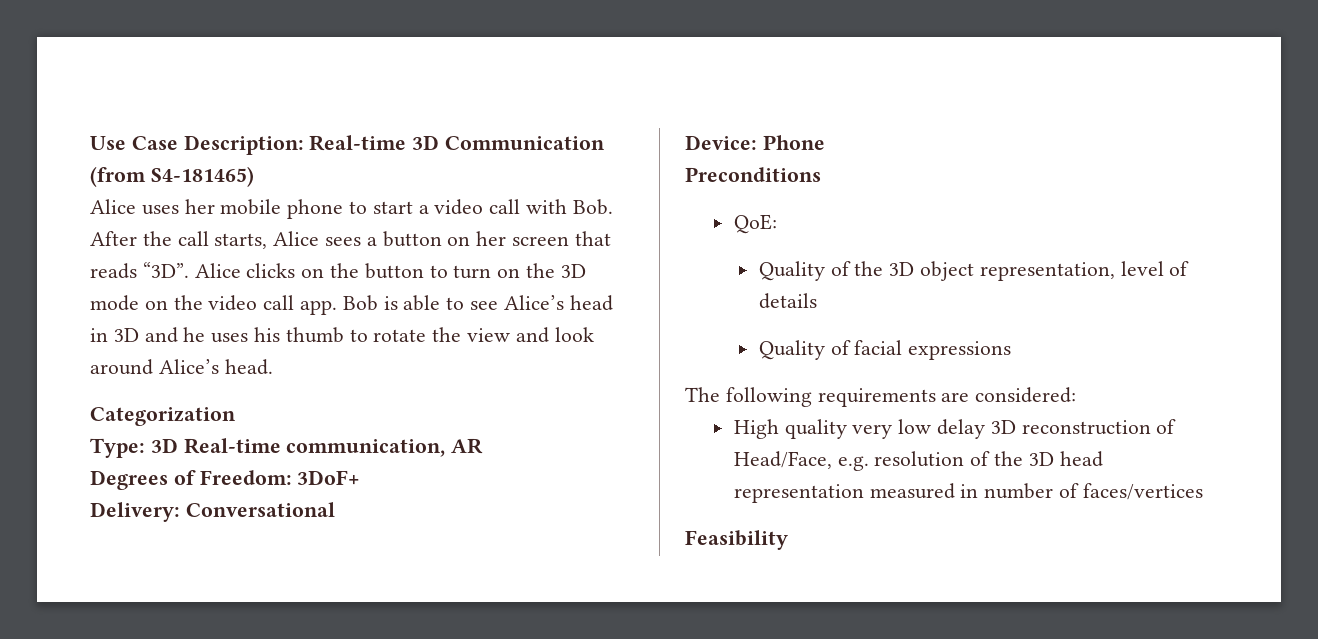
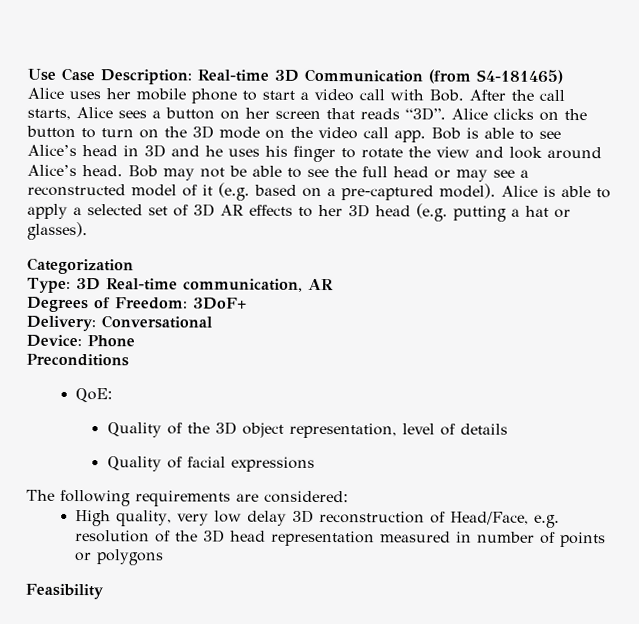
- Bob is able to see Alice’s head in 3D and he uses his thumb to rotate the view and look around Alice’s head.
+ Bob is able to see Alice’s head in 3D and he uses his finger to rotate the view and look around Alice’s head. Bob may not be able to see the full head or may see a reconstructed model of it (e.g. based on a pre-captured model). Alice is able to apply a selected set of 3D AR effects to her 3D head (e.g. putting a hat or glasses).
- High quality very low delay 3D reconstruction of Head/Face, e.g. resolution of the 3D head representation measured in number of faces/vertices
+ High quality, very low delay 3D reconstruction of Head/Face, e.g. resolution of the 3D head representation measured in number of points or polygons

